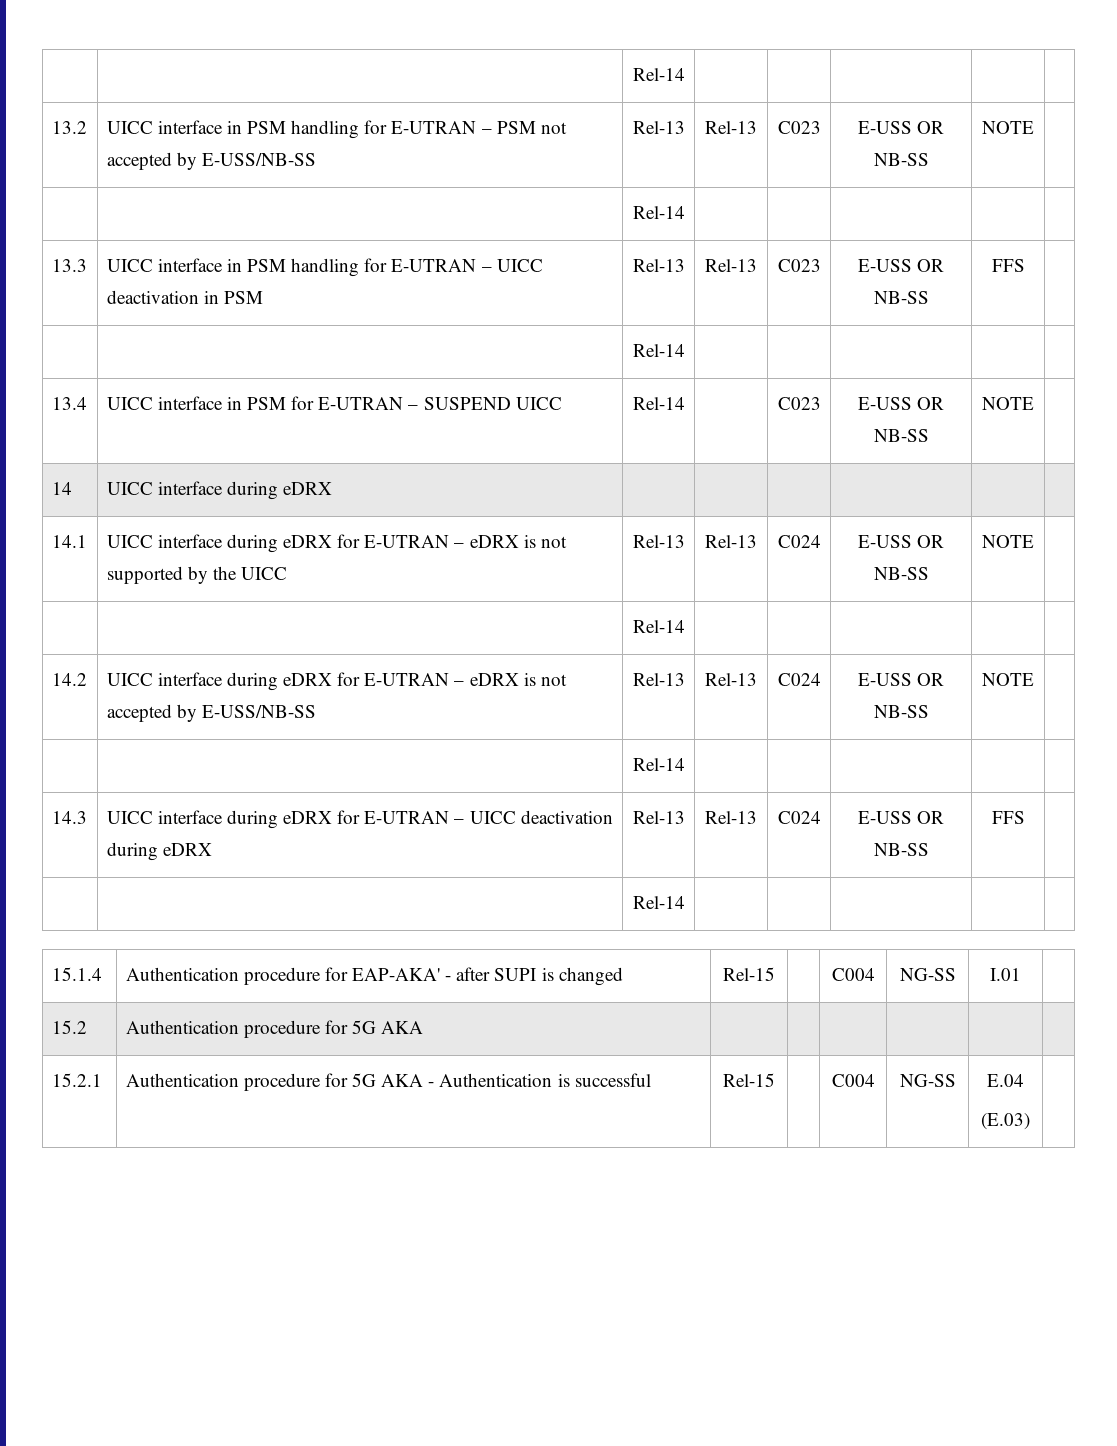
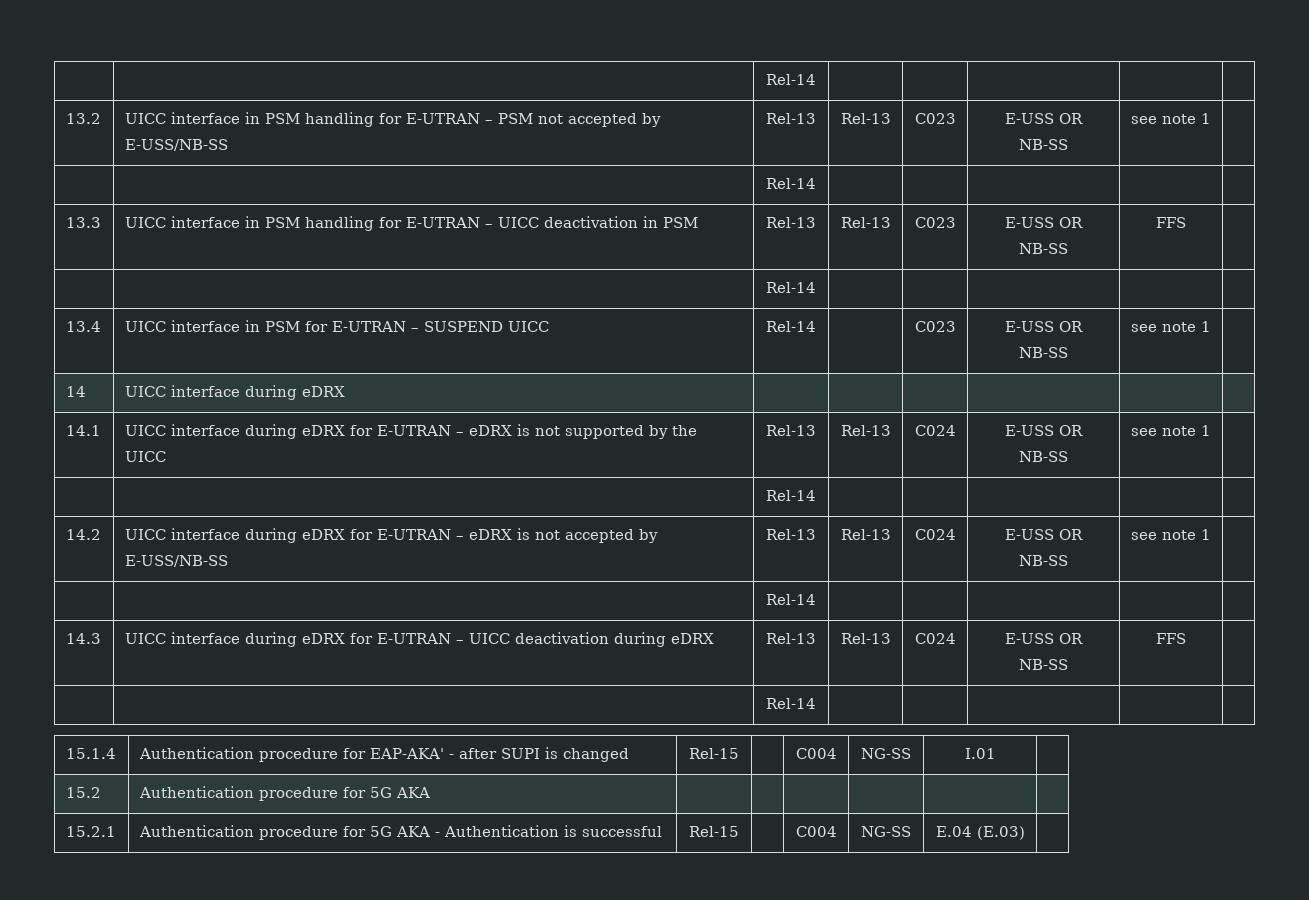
- 13.2 | UICC interface in PSM handling for E-UTRAN – PSM not accepted by E-USS/NB-SS | Rel-13 | Rel-13 | C023 | E-USS OR NB-SS | NOTE |
+ 13.2 | UICC interface in PSM handling for E-UTRAN – PSM not accepted by E-USS/NB-SS | Rel-13 | Rel-13 | C023 | E-USS OR NB-SS | see note 1 |
- 13.4 | UICC interface in PSM for E-UTRAN – SUSPEND UICC | Rel-14 | | C023 | E-USS OR NB-SS | NOTE |
+ 13.4 | UICC interface in PSM for E-UTRAN – SUSPEND UICC | Rel-14 | | C023 | E-USS OR NB-SS | see note 1 |
- 14.1 | UICC interface during eDRX for E-UTRAN – eDRX is not supported by the UICC | Rel-13 | Rel-13 | C024 | E-USS OR NB-SS | NOTE |
+ 14.1 | UICC interface during eDRX for E-UTRAN – eDRX is not supported by the UICC | Rel-13 | Rel-13 | C024 | E-USS OR NB-SS | see note 1 |
- 14.2 | UICC interface during eDRX for E-UTRAN – eDRX is not accepted by E-USS/NB-SS | Rel-13 | Rel-13 | C024 | E-USS OR NB-SS | NOTE |
+ 14.2 | UICC interface during eDRX for E-UTRAN – eDRX is not accepted by E-USS/NB-SS | Rel-13 | Rel-13 | C024 | E-USS OR NB-SS | see note 1 |
- 15.2.1 | Authentication procedure for 5G AKA - Authentication is successful | Rel-15 | | C004 | NG-SS | E.04
- (E.03) |
+ 15.2.1 | Authentication procedure for 5G AKA - Authentication is successful | Rel-15 | | C004 | NG-SS | E.04 (E.03) |

